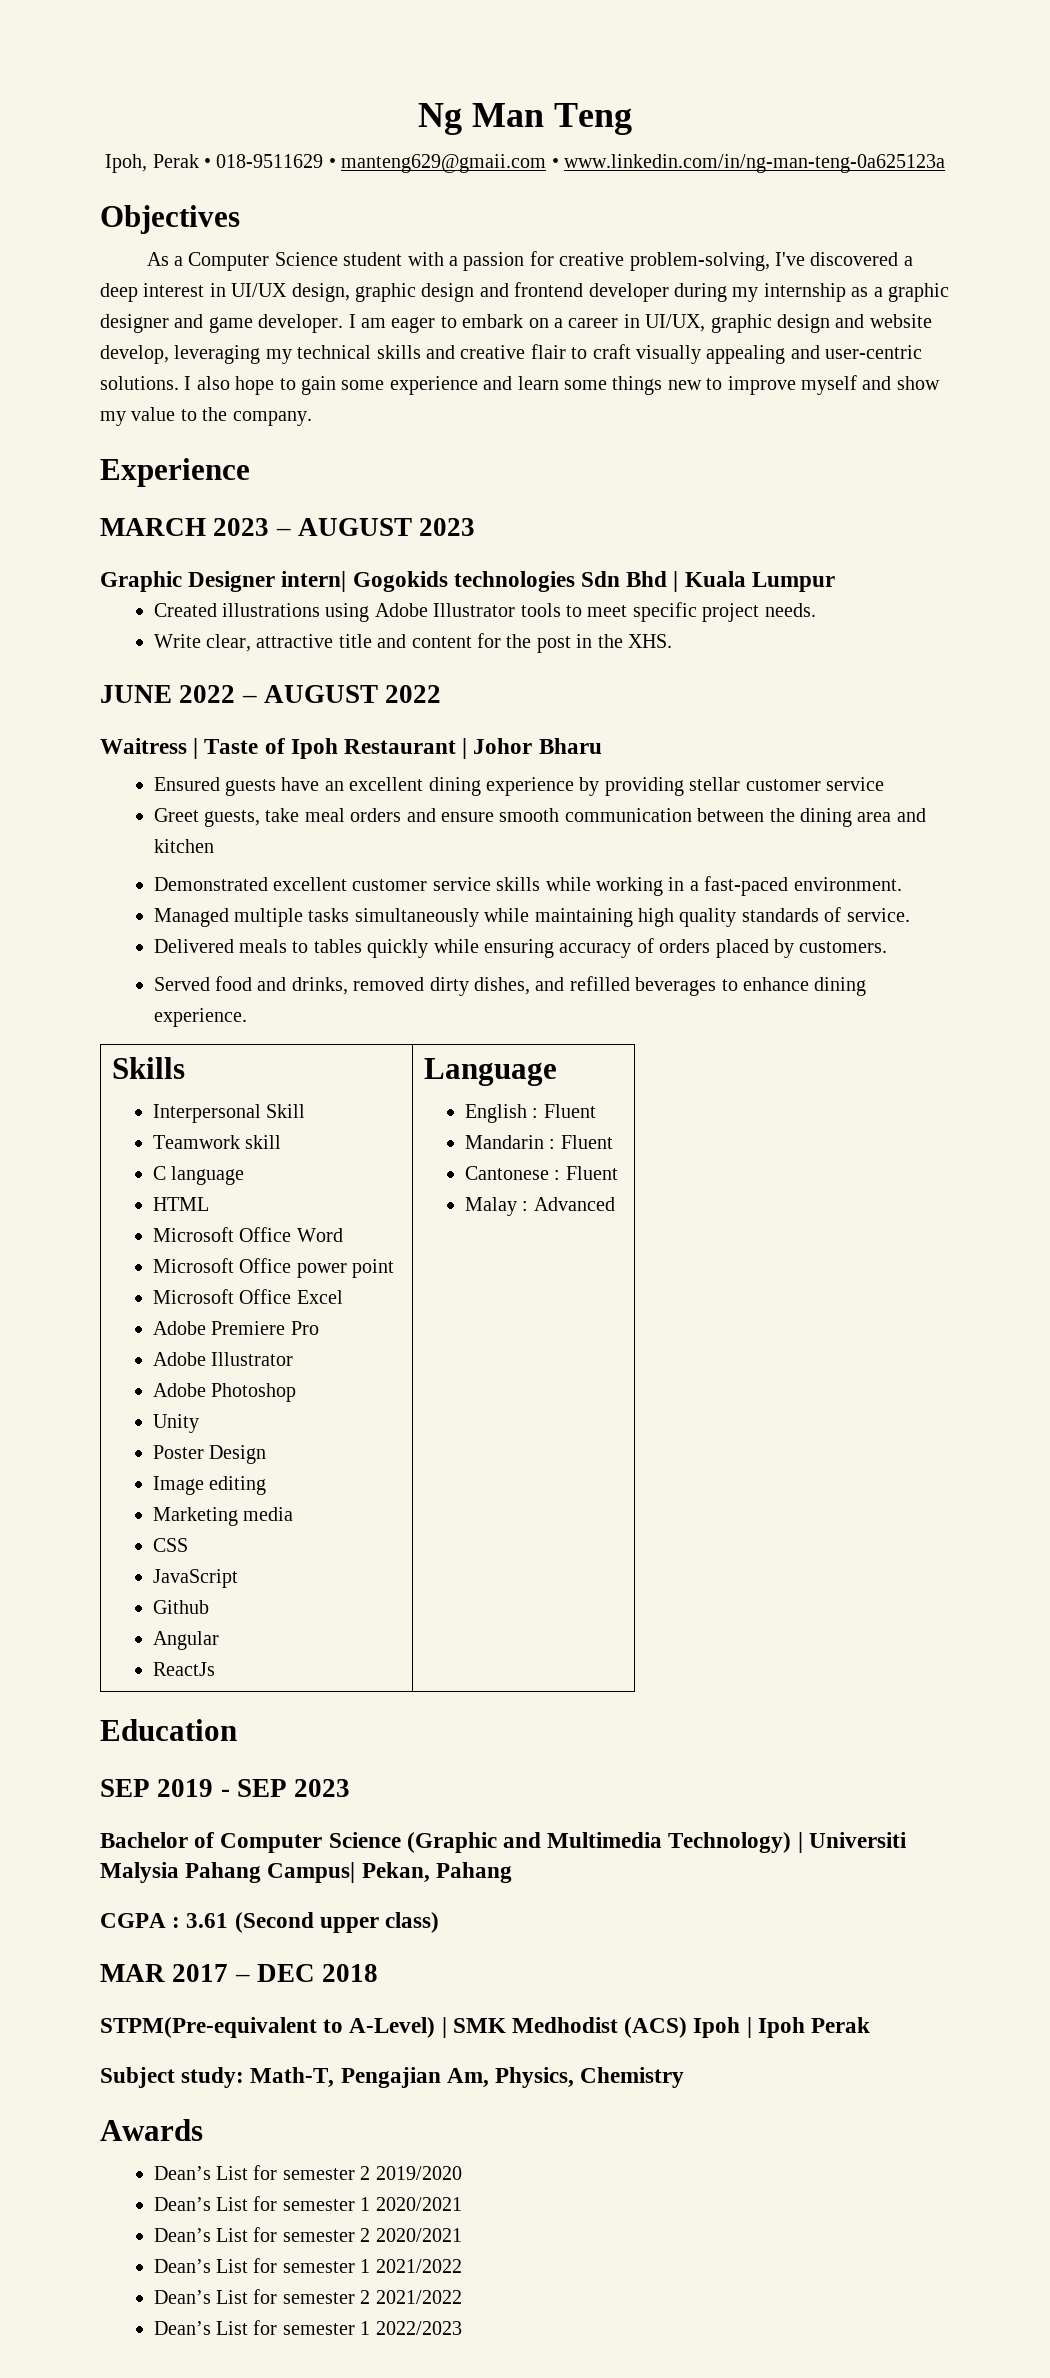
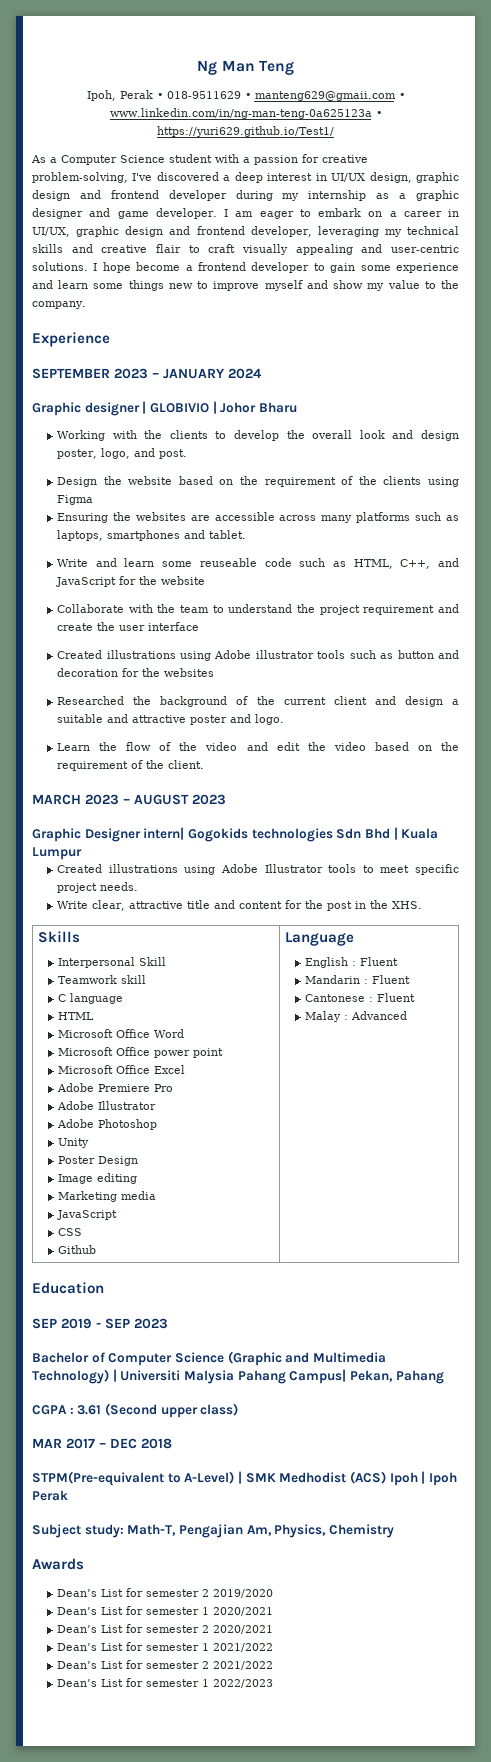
- Ipoh, Perak • 018-9511629 • manteng629@gmaii.com • www.linkedin.com/in/ng-man-teng-0a625123a
- Objectives
+ Ipoh, Perak • 018-9511629 • manteng629@gmaii.com • www.linkedin.com/in/ng-man-teng-0a625123a • https://yuri629.github.io/Test1/
- I am eager to embark on a career in UI/UX, graphic design and website develop, leveraging my technical skills and creative flair to craft visually appealing and user-centric solutions.
+ I am eager to embark on a career in UI/UX, graphic design and frontend developer, leveraging my technical skills and creative flair to craft visually appealing and user-centric solutions.
- I also hope to gain some experience and learn some things new to improve myself and show my value to the company.
+ I hope become a frontend developer to gain some experience and learn some things new to improve myself and show my value to the company.
+ SEPTEMBER 2023 – JANUARY 2024
+ Graphic designer | GLOBIVIO | Johor Bharu
+ Working with the clients to develop the overall look and design poster, logo, and post.
+ Design the website based on the requirement of the clients using Figma
+ Ensuring the websites are accessible across many platforms such as laptops, smartphones and tablet.
+ Write and learn some reuseable code such as HTML, C++, and JavaScript for the website
+ Collaborate with the team to understand the project requirement and create the user interface
+ Created illustrations using Adobe illustrator tools such as button and decoration for the websites
+ Researched the background of the current client and design a suitable and attractive poster and logo.
+ Learn the flow of the video and edit the video based on the requirement of the client.
- JUNE 2022 – AUGUST 2022
- Waitress | Taste of Ipoh Restaurant | Johor Bharu
- Ensured guests have an excellent dining experience by providing stellar customer service
- Greet guests, take meal orders and ensure smooth communication between the dining area and kitchen
- Demonstrated excellent customer service skills while working in a fast-paced environment.
- Managed multiple tasks simultaneously while maintaining high quality standards of service.
- Delivered meals to tables quickly while ensuring accuracy of orders placed by customers.
- Served food and drinks, removed dirty dishes, and refilled beverages to enhance dining experience.
  Marketing media
+ JavaScript
- JavaScript
- Angular
- ReactJs

